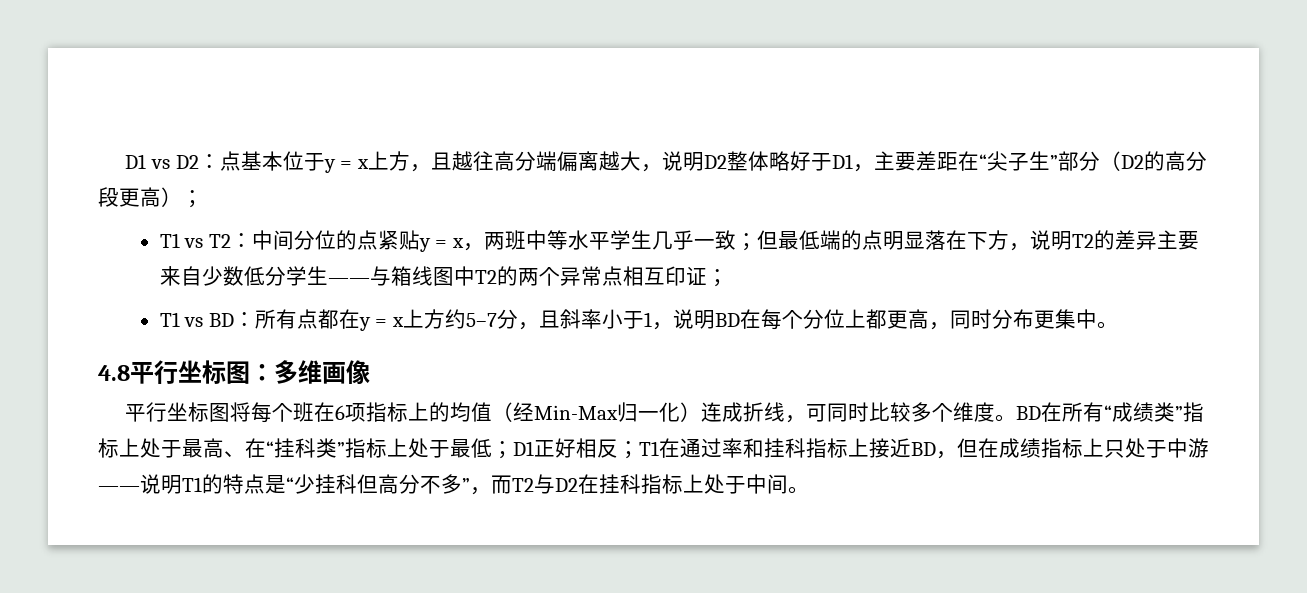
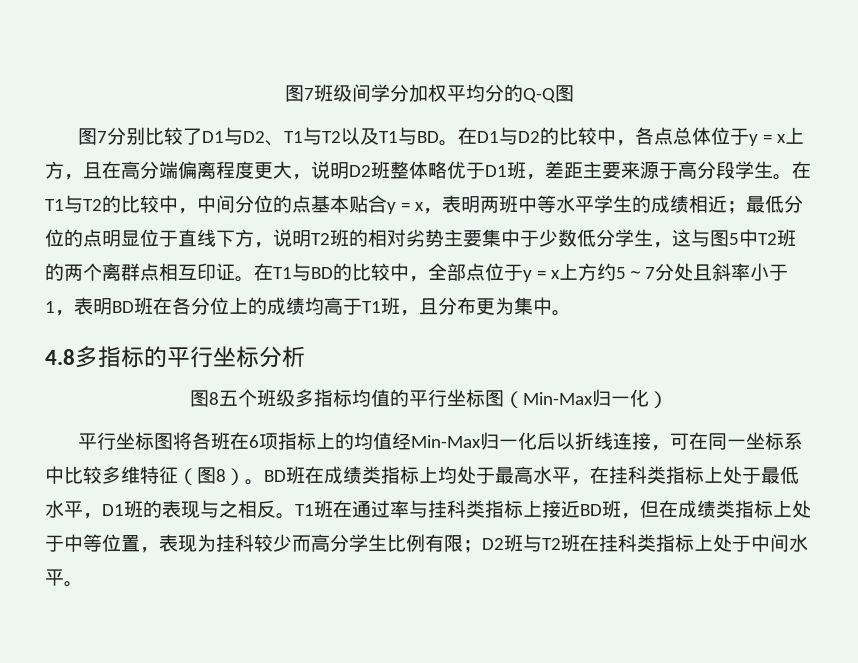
- D1 vs D2：点基本位于y = x上方，且越往高分端偏离越大，说明D2整体略好于D1，主要差距在“尖子生”部分（D2的高分段更高）；
- T1 vs T2：中间分位的点紧贴y = x，两班中等水平学生几乎一致；但最低端的点明显落在下方，说明T2的差异主要来自少数低分学生——与箱线图中T2的两个异常点相互印证；
- T1 vs BD：所有点都在y = x上方约5–7分，且斜率小于1，说明BD在每个分位上都更高，同时分布更集中。
- 4.8平行坐标图：多维画像
+ 图7班级间学分加权平均分的Q-Q图
+ 图7分别比较了D1与D2、T1与T2以及T1与BD。在D1与D2的比较中，各点总体位于y = x上方，且在高分端偏离程度更大，说明D2班整体略优于D1班，差距主要来源于高分段学生。在T1与T2的比较中，中间分位的点基本贴合y = x，表明两班中等水平学生的成绩相近；最低分位的点明显位于直线下方，说明T2班的相对劣势主要集中于少数低分学生，这与图5中T2班的两个离群点相互印证。在T1与BD的比较中，全部点位于y = x上方约5～7分处且斜率小于1，表明BD班在各分位上的成绩均高于T1班，且分布更为集中。
+ 4.8多指标的平行坐标分析
+ 图8五个班级多指标均值的平行坐标图（Min-Max归一化）
- 平行坐标图将每个班在6项指标上的均值（经Min-Max归一化）连成折线，可同时比较多个维度。BD在所有“成绩类”指标上处于最高、在“挂科类”指标上处于最低；D1正好相反；T1在通过率和挂科指标上接近BD，但在成绩指标上只处于中游——说明T1的特点是“少挂科但高分不多”，而T2与D2在挂科指标上处于中间。
+ 平行坐标图将各班在6项指标上的均值经Min-Max归一化后以折线连接，可在同一坐标系中比较多维特征（图8）。BD班在成绩类指标上均处于最高水平，在挂科类指标上处于最低水平，D1班的表现与之相反。T1班在通过率与挂科类指标上接近BD班，但在成绩类指标上处于中等位置，表现为挂科较少而高分学生比例有限；D2班与T2班在挂科类指标上处于中间水平。

